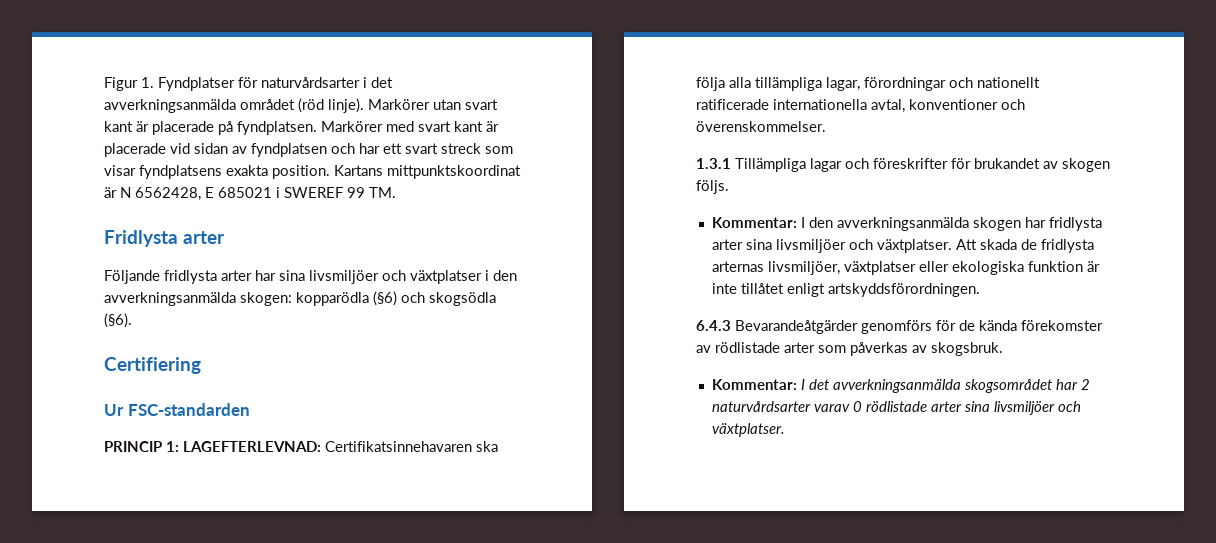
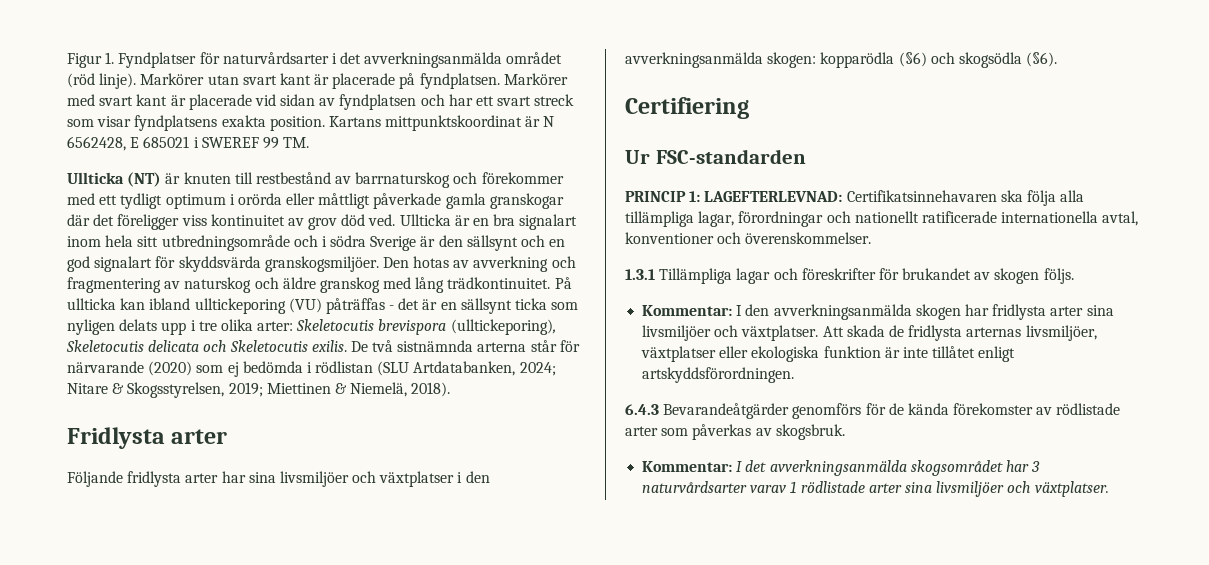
+ Ullticka (NT) är knuten till restbestånd av barrnaturskog och förekommer med ett tydligt optimum i orörda eller måttligt påverkade gamla granskogar där det föreligger viss kontinuitet av grov död ved. Ullticka är en bra signalart inom hela sitt utbredningsområde och i södra Sverige är den sällsynt och en god signalart för skyddsvärda granskogsmiljöer. Den hotas av avverkning och fragmentering av naturskog och äldre granskog med lång trädkontinuitet. På ullticka kan ibland ulltickeporing (VU) påträffas - det är en sällsynt ticka som nyligen delats upp i tre olika arter: Skeletocutis brevispora (ulltickeporing), Skeletocutis delicata och Skeletocutis exilis. De två sistnämnda arterna står för närvarande (2020) som ej bedömda i rödlistan (SLU Artdatabanken, 2024; Nitare & Skogsstyrelsen, 2019; Miettinen & Niemelä, 2018).
- Kommentar: I det avverkningsanmälda skogsområdet har 2 naturvårdsarter varav 0 rödlistade arter sina livsmiljöer och växtplatser.
+ Kommentar: I det avverkningsanmälda skogsområdet har 3 naturvårdsarter varav 1 rödlistade arter sina livsmiljöer och växtplatser.

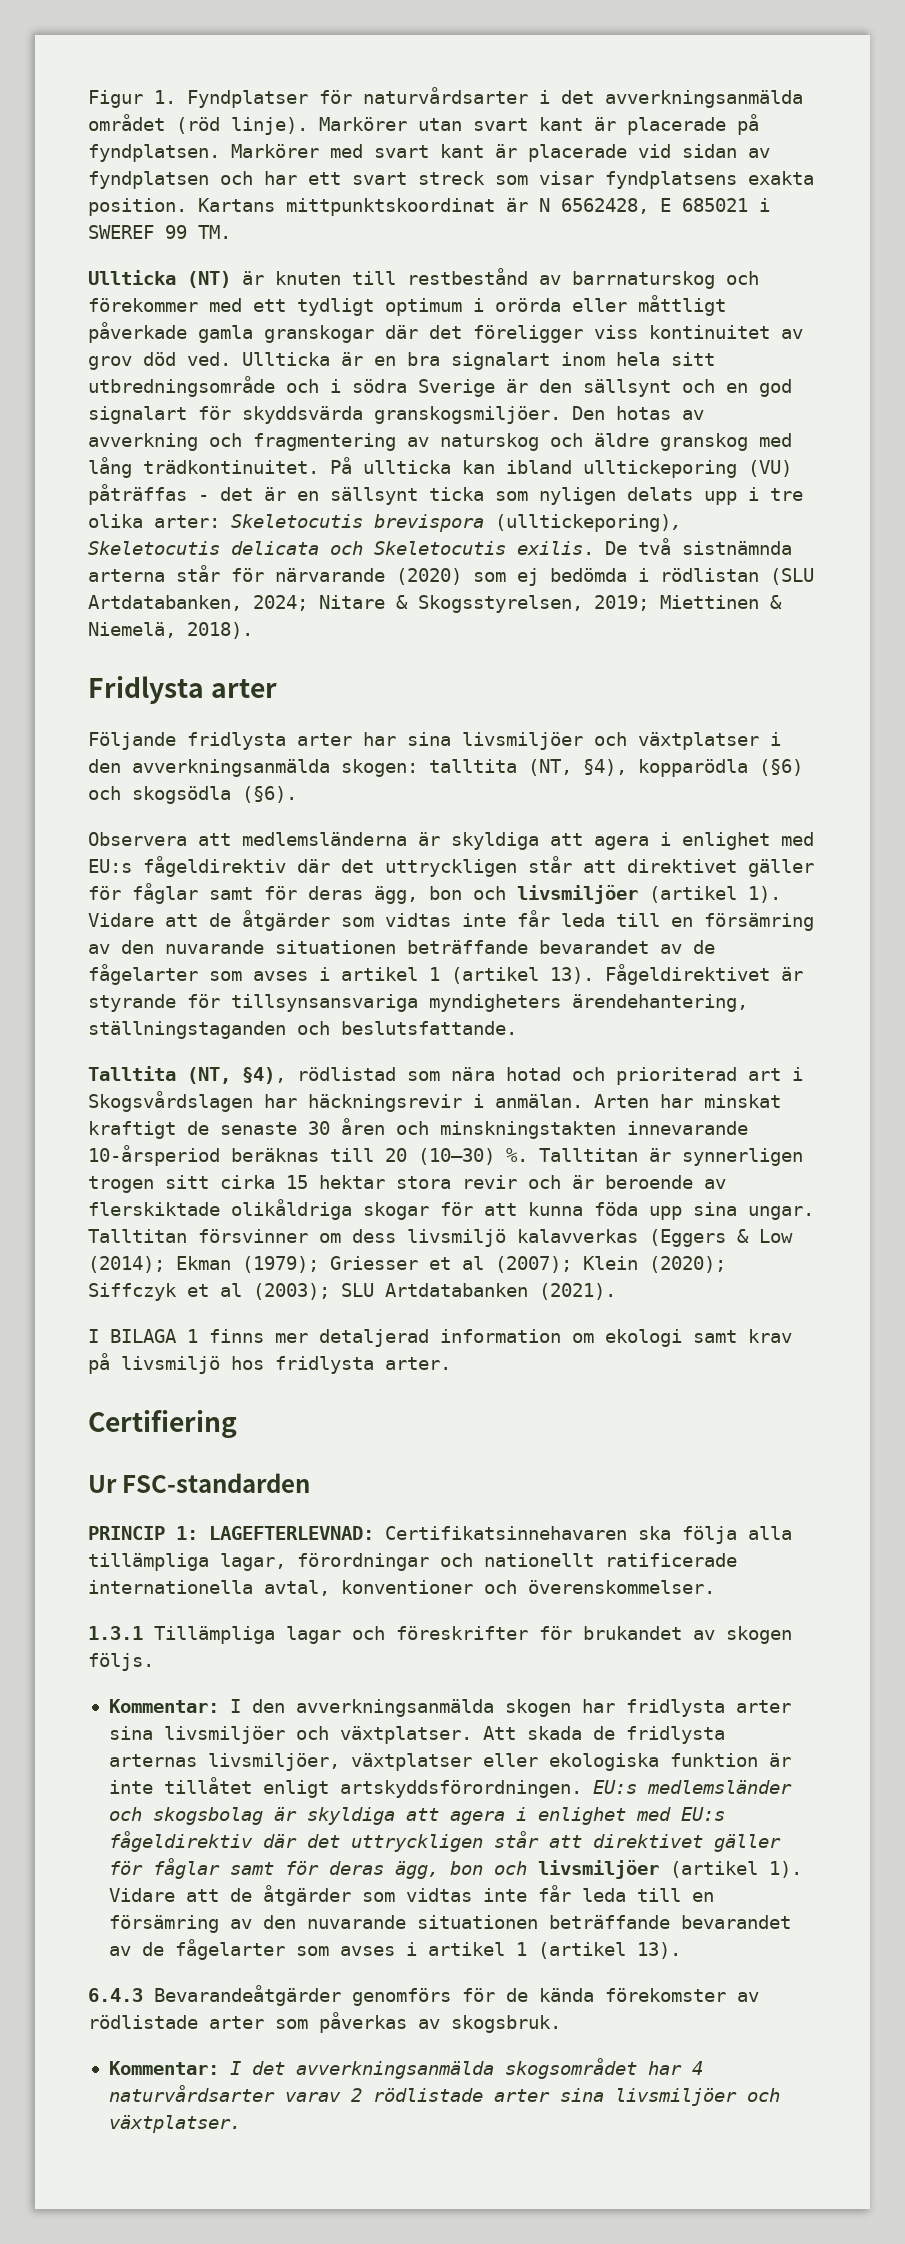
- Följande fridlysta arter har sina livsmiljöer och växtplatser i den avverkningsanmälda skogen: kopparödla (§6) och skogsödla (§6).
+ Följande fridlysta arter har sina livsmiljöer och växtplatser i den avverkningsanmälda skogen: talltita (NT, §4), kopparödla (§6) och skogsödla (§6).
+ Observera att medlemsländerna är skyldiga att agera i enlighet med EU:s fågeldirektiv där det uttryckligen står att direktivet gäller för fåglar samt för deras ägg, bon och livsmiljöer (artikel 1). Vidare att de åtgärder som vidtas inte får leda till en försämring av den nuvarande situationen beträffande bevarandet av de fågelarter som avses i artikel 1 (artikel 13). Fågeldirektivet är styrande för tillsynsansvariga myndigheters ärendehantering, ställningstaganden och beslutsfattande.
+ Talltita (NT, §4), rödlistad som nära hotad och prioriterad art i Skogsvårdslagen har häckningsrevir i anmälan. Arten har minskat kraftigt de senaste 30 åren och minskningstakten innevarande 10-årsperiod beräknas till 20 (10–30) %. Talltitan är synnerligen trogen sitt cirka 15 hektar stora revir och är beroende av flerskiktade olikåldriga skogar för att kunna föda upp sina ungar. Talltitan försvinner om dess livsmiljö kalavverkas (Eggers & Low (2014); Ekman (1979); Griesser et al (2007); Klein (2020); Siffczyk et al (2003); SLU Artdatabanken (2021).
+ I BILAGA 1 finns mer detaljerad information om ekologi samt krav på livsmiljö hos fridlysta arter.
+ EU:s medlemsländer och skogsbolag är skyldiga att agera i enlighet med EU:s fågeldirektiv där det uttryckligen står att direktivet gäller för fåglar samt för deras ägg, bon och livsmiljöer (artikel 1). Vidare att de åtgärder som vidtas inte får leda till en försämring av den nuvarande situationen beträffande bevarandet av de fågelarter som avses i artikel 1 (artikel 13).
- Kommentar: I det avverkningsanmälda skogsområdet har 3 naturvårdsarter varav 1 rödlistade arter sina livsmiljöer och växtplatser.
+ Kommentar: I det avverkningsanmälda skogsområdet har 4 naturvårdsarter varav 2 rödlistade arter sina livsmiljöer och växtplatser.

